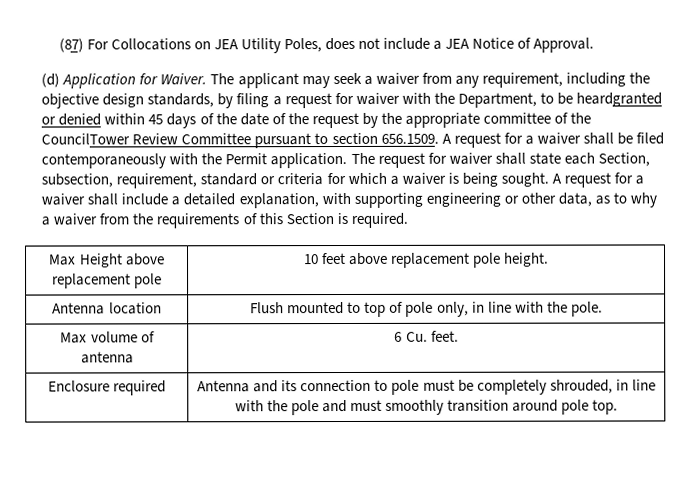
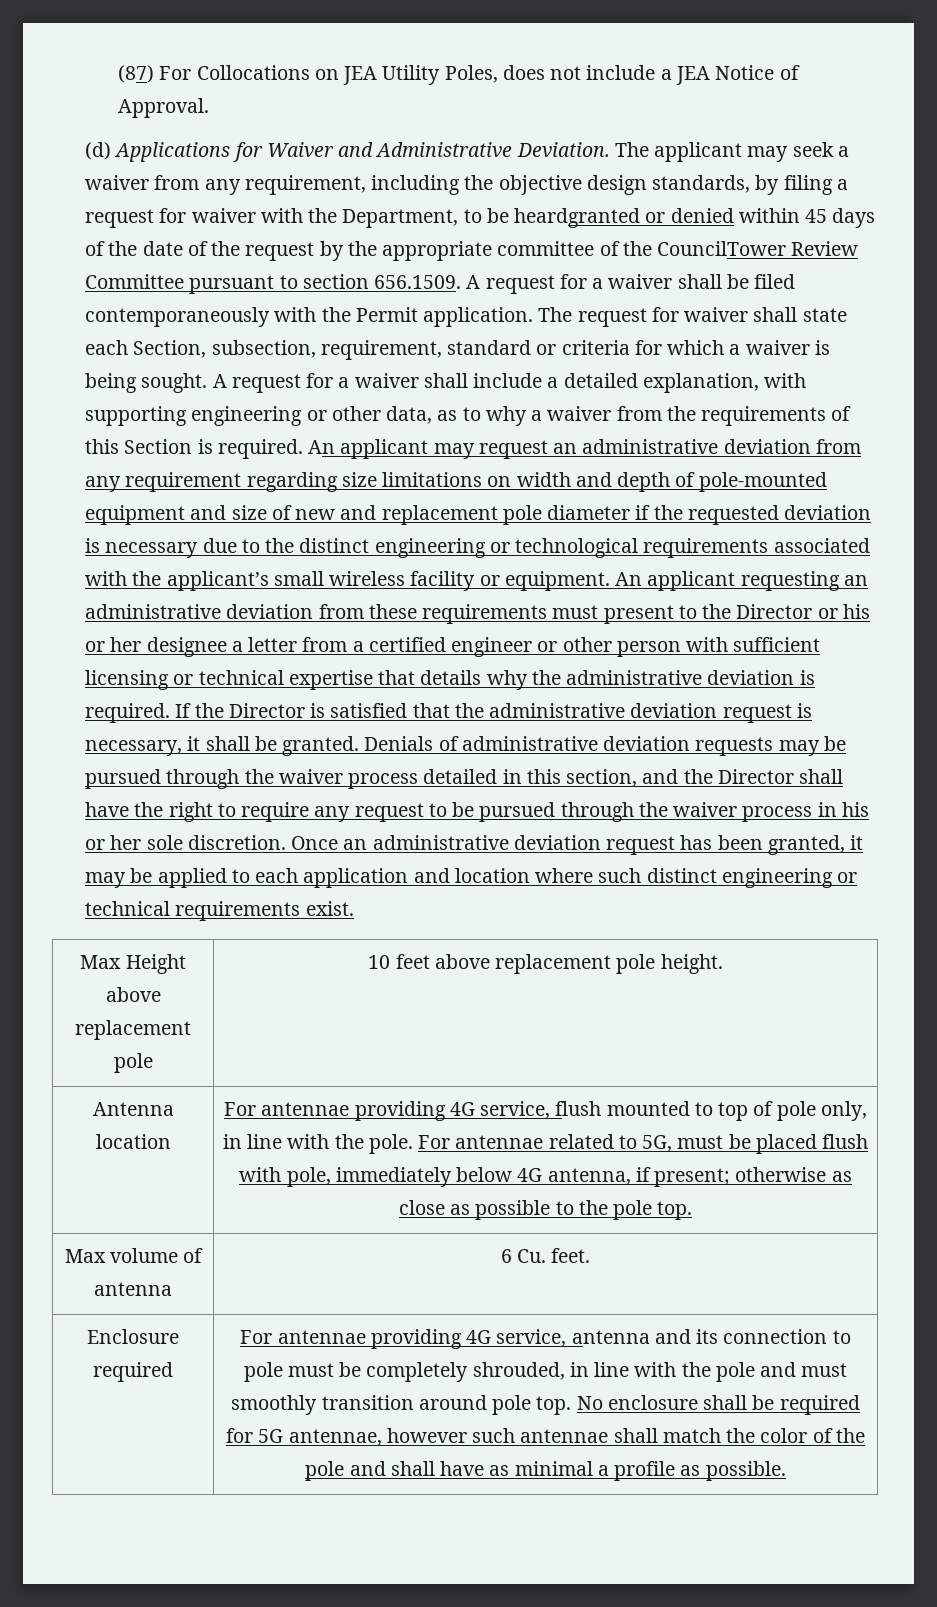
- (d) Application for Waiver.
+ (d) Applications for Waiver and Administrative Deviation.
+ An applicant may request an administrative deviation from any requirement regarding size limitations on width and depth of pole-mounted equipment and size of new and replacement pole diameter if the requested deviation is necessary due to the distinct engineering or technological requirements associated with the applicant’s small wireless facility or equipment. An applicant requesting an administrative deviation from these requirements must present to the Director or his or her designee a letter from a certified engineer or other person with sufficient licensing or technical expertise that details why the administrative deviation is required. If the Director is satisfied that the administrative deviation request is necessary, it shall be granted. Denials of administrative deviation requests may be pursued through the waiver process detailed in this section, and the Director shall have the right to require any request to be pursued through the waiver process in his or her sole discretion. Once an administrative deviation request has been granted, it may be applied to each application and location where such distinct engineering or technical requirements exist.
- Flush mounted to top of pole only, in line with the pole.
+ For antennae providing 4G service, flush mounted to top of pole only, in line with the pole. For antennae related to 5G, must be placed flush with pole, immediately below 4G antenna, if present; otherwise as close as possible to the pole top.
- Antenna and its connection to pole must be completely shrouded, in line with the pole and must smoothly transition around pole top.
+ For antennae providing 4G service, antenna and its connection to pole must be completely shrouded, in line with the pole and must smoothly transition around pole top.
+ No enclosure shall be required for 5G antennae, however such antennae shall match the color of the pole and shall have as minimal a profile as possible.

